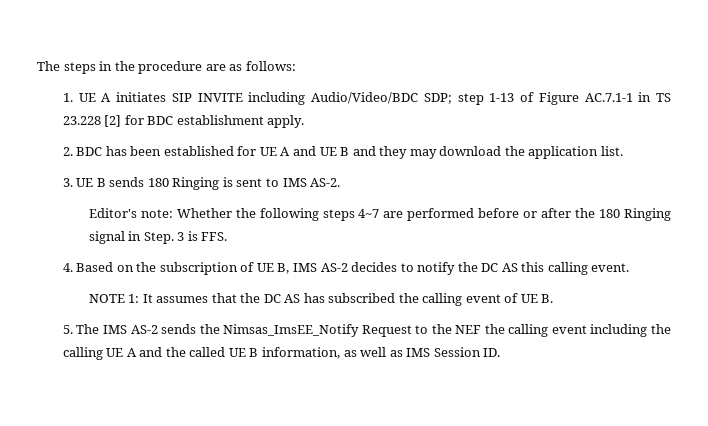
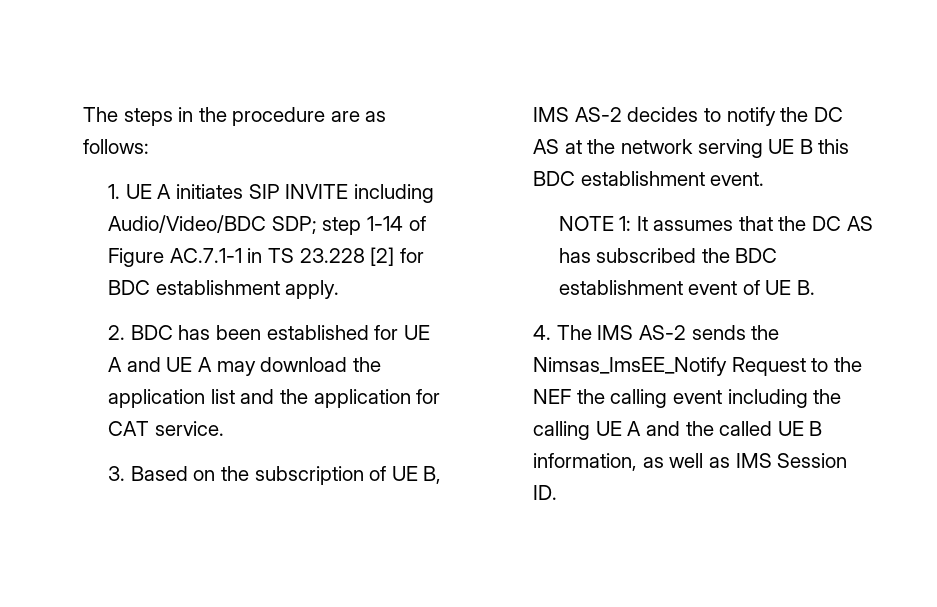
- 1. UE A initiates SIP INVITE including Audio/Video/BDC SDP; step 1-13 of Figure AC.7.1-1 in TS 23.228 [2] for BDC establishment apply.
+ 1. UE A initiates SIP INVITE including Audio/Video/BDC SDP; step 1-14 of Figure AC.7.1-1 in TS 23.228 [2] for BDC establishment apply.
- 2. BDC has been established for UE A and UE B and they may download the application list.
- 3. UE B sends 180 Ringing is sent to IMS AS-2.
- Editor's note: Whether the following steps 4~7 are performed before or after the 180 Ringing signal in Step. 3 is FFS.
- 4. Based on the subscription of UE B, IMS AS-2 decides to notify the DC AS this calling event.
+ 2. BDC has been established for UE A and UE A may download the application list and the application for CAT service.
+ 3. Based on the subscription of UE B, IMS AS-2 decides to notify the DC AS at the network serving UE B this BDC establishment event.
- NOTE 1: It assumes that the DC AS has subscribed the calling event of UE B.
+ NOTE 1: It assumes that the DC AS has subscribed the BDC establishment event of UE B.
- 5. The IMS AS-2 sends the Nimsas_ImsEE_Notify Request to the NEF the calling event including the calling UE A and the called UE B information, as well as IMS Session ID.
+ 4. The IMS AS-2 sends the Nimsas_ImsEE_Notify Request to the NEF the calling event including the calling UE A and the called UE B information, as well as IMS Session ID.

